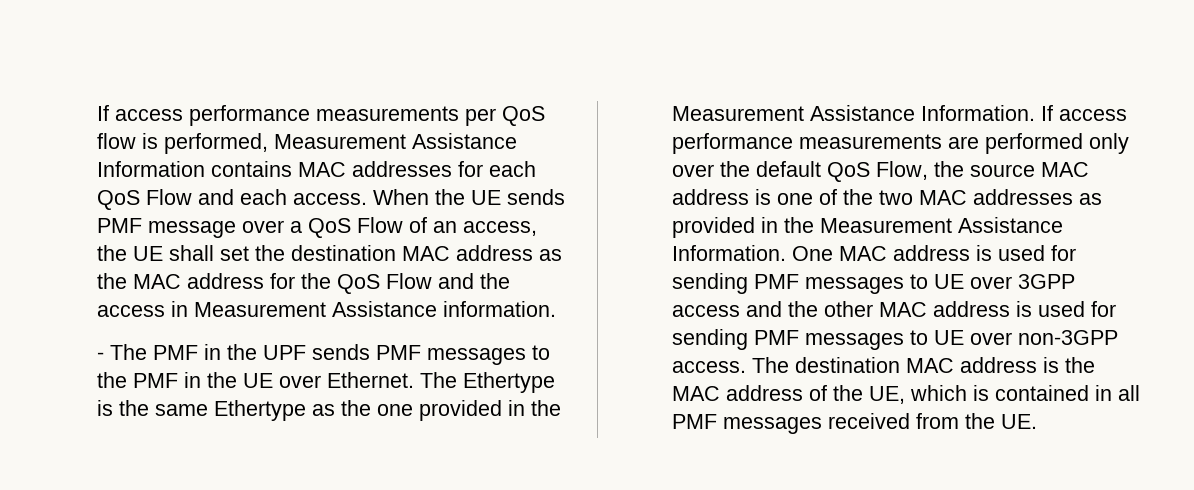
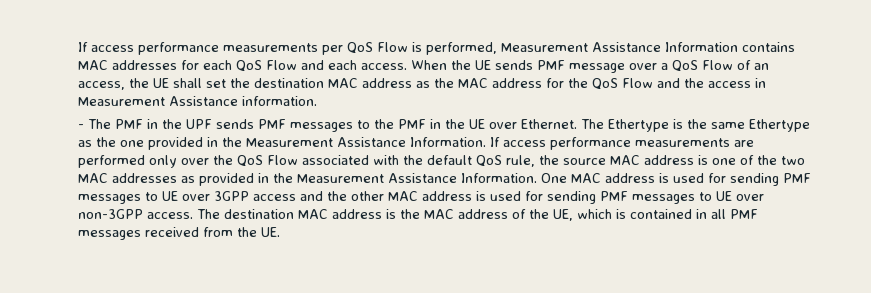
- If access performance measurements per QoS flow is performed, Measurement Assistance Information contains MAC addresses for each QoS Flow and each access.
+ If access performance measurements per QoS Flow is performed, Measurement Assistance Information contains MAC addresses for each QoS Flow and each access.
- If access performance measurements are performed only over the default QoS Flow, the source MAC address is one of the two MAC addresses as provided in the Measurement Assistance Information.
+ If access performance measurements are performed only over the QoS Flow associated with the default QoS rule, the source MAC address is one of the two MAC addresses as provided in the Measurement Assistance Information.

